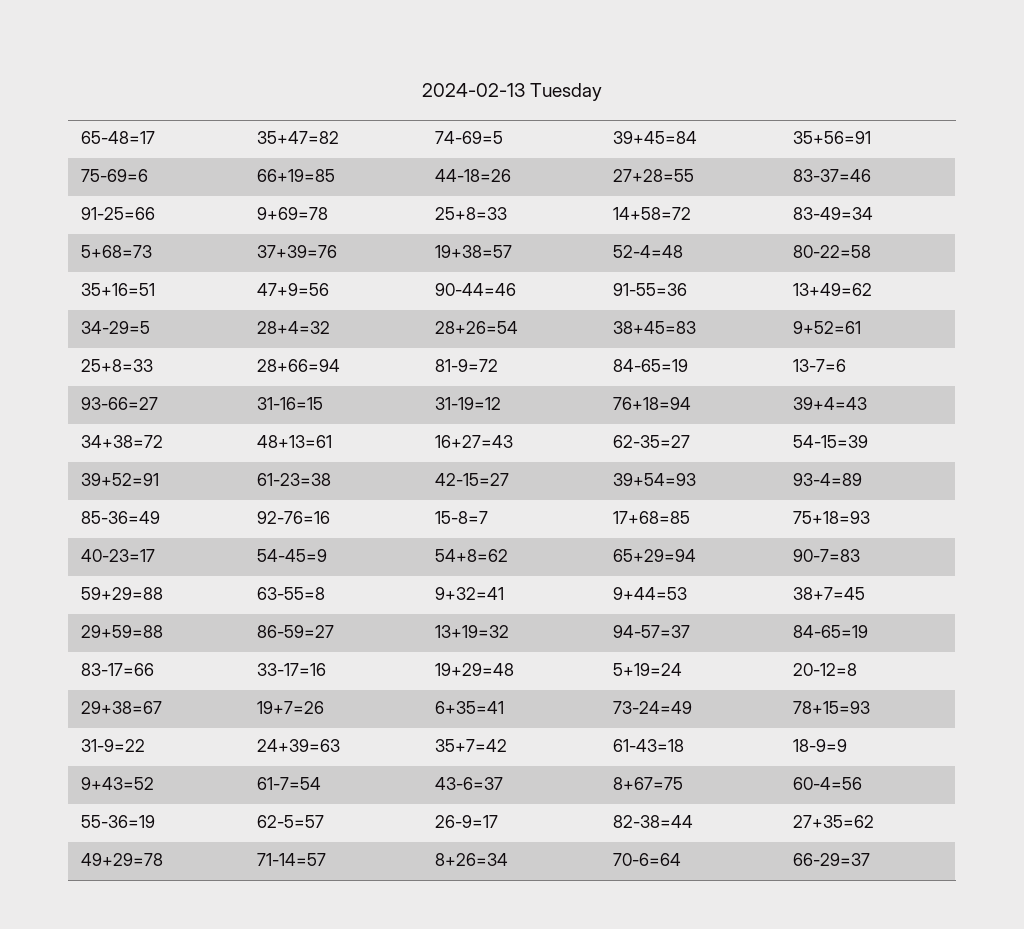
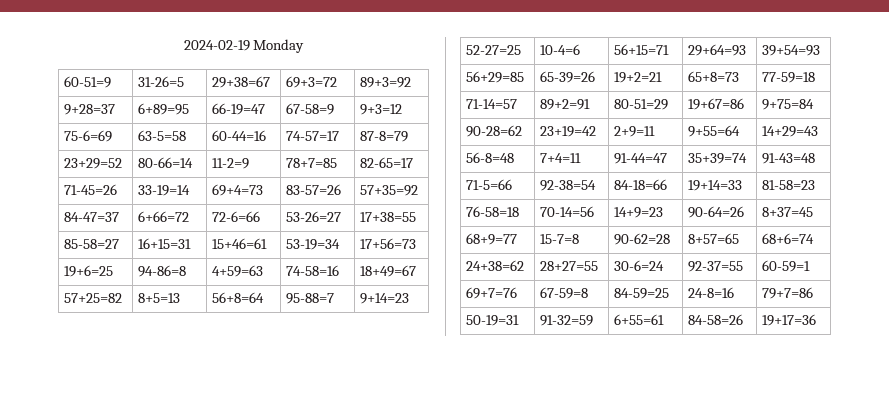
- 2024-02-13 Tuesday
- 65-48=17 | 35+47=82 | 74-69=5 | 39+45=84 | 35+56=91
- 75-69=6 | 66+19=85 | 44-18=26 | 27+28=55 | 83-37=46
- 91-25=66 | 9+69=78 | 25+8=33 | 14+58=72 | 83-49=34
- 5+68=73 | 37+39=76 | 19+38=57 | 52-4=48 | 80-22=58
- 35+16=51 | 47+9=56 | 90-44=46 | 91-55=36 | 13+49=62
- 34-29=5 | 28+4=32 | 28+26=54 | 38+45=83 | 9+52=61
- 25+8=33 | 28+66=94 | 81-9=72 | 84-65=19 | 13-7=6
- 93-66=27 | 31-16=15 | 31-19=12 | 76+18=94 | 39+4=43
- 34+38=72 | 48+13=61 | 16+27=43 | 62-35=27 | 54-15=39
- 39+52=91 | 61-23=38 | 42-15=27 | 39+54=93 | 93-4=89
- 85-36=49 | 92-76=16 | 15-8=7 | 17+68=85 | 75+18=93
- 40-23=17 | 54-45=9 | 54+8=62 | 65+29=94 | 90-7=83
- 59+29=88 | 63-55=8 | 9+32=41 | 9+44=53 | 38+7=45
- 29+59=88 | 86-59=27 | 13+19=32 | 94-57=37 | 84-65=19
- 83-17=66 | 33-17=16 | 19+29=48 | 5+19=24 | 20-12=8
- 29+38=67 | 19+7=26 | 6+35=41 | 73-24=49 | 78+15=93
- 31-9=22 | 24+39=63 | 35+7=42 | 61-43=18 | 18-9=9
- 9+43=52 | 61-7=54 | 43-6=37 | 8+67=75 | 60-4=56
- 55-36=19 | 62-5=57 | 26-9=17 | 82-38=44 | 27+35=62
- 49+29=78 | 71-14=57 | 8+26=34 | 70-6=64 | 66-29=37
+ 2024-02-19 Monday
+ 60-51=9 | 31-26=5 | 29+38=67 | 69+3=72 | 89+3=92
+ 9+28=37 | 6+89=95 | 66-19=47 | 67-58=9 | 9+3=12
+ 75-6=69 | 63-5=58 | 60-44=16 | 74-57=17 | 87-8=79
+ 23+29=52 | 80-66=14 | 11-2=9 | 78+7=85 | 82-65=17
+ 71-45=26 | 33-19=14 | 69+4=73 | 83-57=26 | 57+35=92
+ 84-47=37 | 6+66=72 | 72-6=66 | 53-26=27 | 17+38=55
+ 85-58=27 | 16+15=31 | 15+46=61 | 53-19=34 | 17+56=73
+ 19+6=25 | 94-86=8 | 4+59=63 | 74-58=16 | 18+49=67
+ 57+25=82 | 8+5=13 | 56+8=64 | 95-88=7 | 9+14=23
+ 52-27=25 | 10-4=6 | 56+15=71 | 29+64=93 | 39+54=93
+ 56+29=85 | 65-39=26 | 19+2=21 | 65+8=73 | 77-59=18
+ 71-14=57 | 89+2=91 | 80-51=29 | 19+67=86 | 9+75=84
+ 90-28=62 | 23+19=42 | 2+9=11 | 9+55=64 | 14+29=43
+ 56-8=48 | 7+4=11 | 91-44=47 | 35+39=74 | 91-43=48
+ 71-5=66 | 92-38=54 | 84-18=66 | 19+14=33 | 81-58=23
+ 76-58=18 | 70-14=56 | 14+9=23 | 90-64=26 | 8+37=45
+ 68+9=77 | 15-7=8 | 90-62=28 | 8+57=65 | 68+6=74
+ 24+38=62 | 28+27=55 | 30-6=24 | 92-37=55 | 60-59=1
+ 69+7=76 | 67-59=8 | 84-59=25 | 24-8=16 | 79+7=86
+ 50-19=31 | 91-32=59 | 6+55=61 | 84-58=26 | 19+17=36

